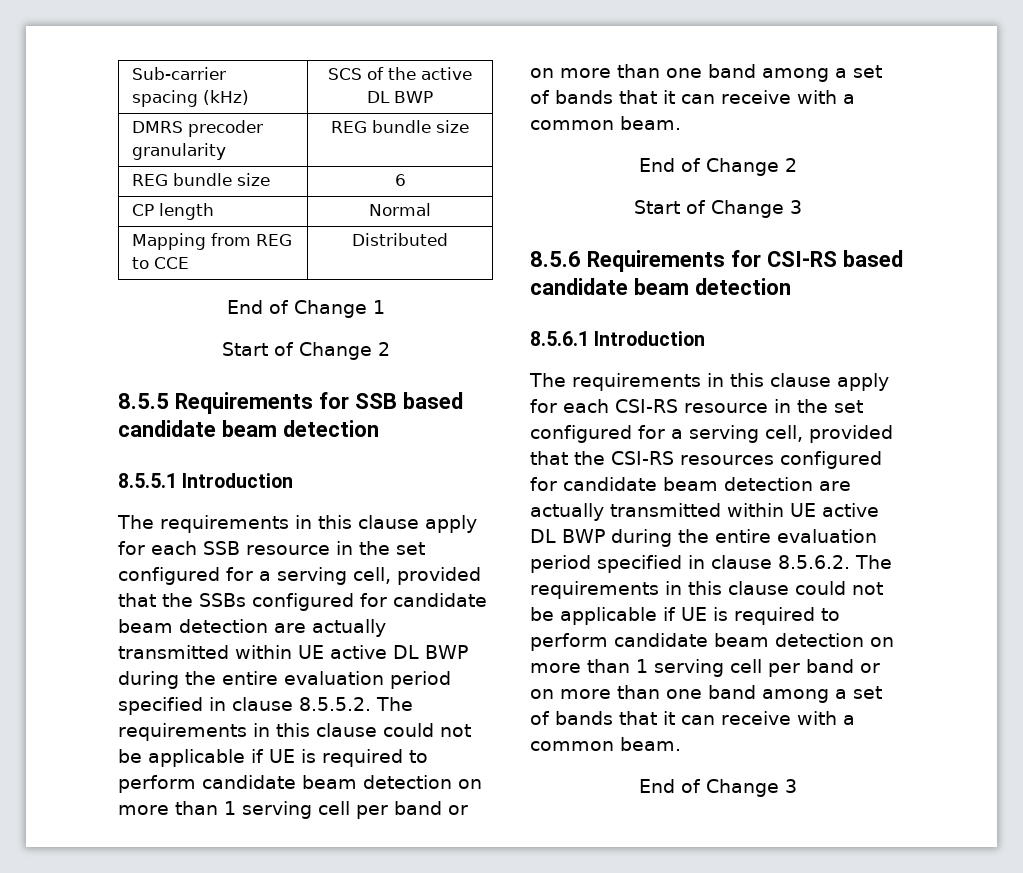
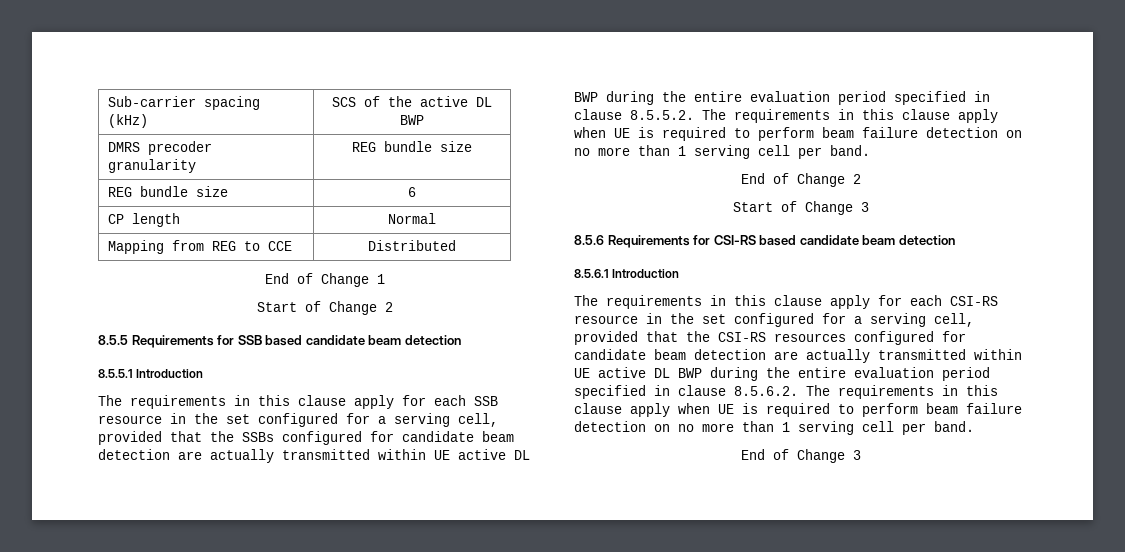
- The requirements in this clause apply for each SSB resource in the set configured for a serving cell, provided that the SSBs configured for candidate beam detection are actually transmitted within UE active DL BWP during the entire evaluation period specified in clause 8.5.5.2. The requirements in this clause could not be applicable if UE is required to perform candidate beam detection on more than 1 serving cell per band or on more than one band among a set of bands that it can receive with a common beam.
+ The requirements in this clause apply for each SSB resource in the set configured for a serving cell, provided that the SSBs configured for candidate beam detection are actually transmitted within UE active DL BWP during the entire evaluation period specified in clause 8.5.5.2. The requirements in this clause apply when UE is required to perform beam failure detection on no more than 1 serving cell per band.
- The requirements in this clause apply for each CSI-RS resource in the set configured for a serving cell, provided that the CSI-RS resources configured for candidate beam detection are actually transmitted within UE active DL BWP during the entire evaluation period specified in clause 8.5.6.2. The requirements in this clause could not be applicable if UE is required to perform candidate beam detection on more than 1 serving cell per band or on more than one band among a set of bands that it can receive with a common beam.
+ The requirements in this clause apply for each CSI-RS resource in the set configured for a serving cell, provided that the CSI-RS resources configured for candidate beam detection are actually transmitted within UE active DL BWP during the entire evaluation period specified in clause 8.5.6.2. The requirements in this clause apply when UE is required to perform beam failure detection on no more than 1 serving cell per band.

